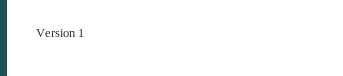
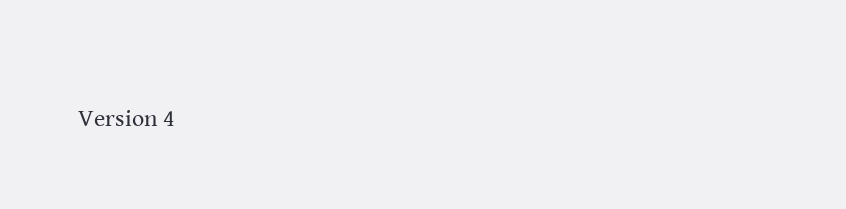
- Version 1
+ Version 4

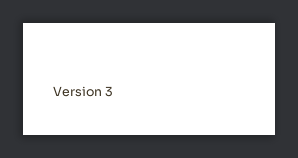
- Version 4
+ Version 3

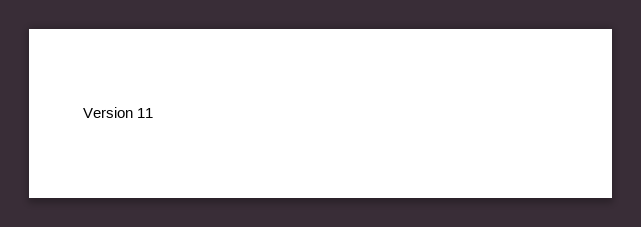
- Version 3
+ Version 11

